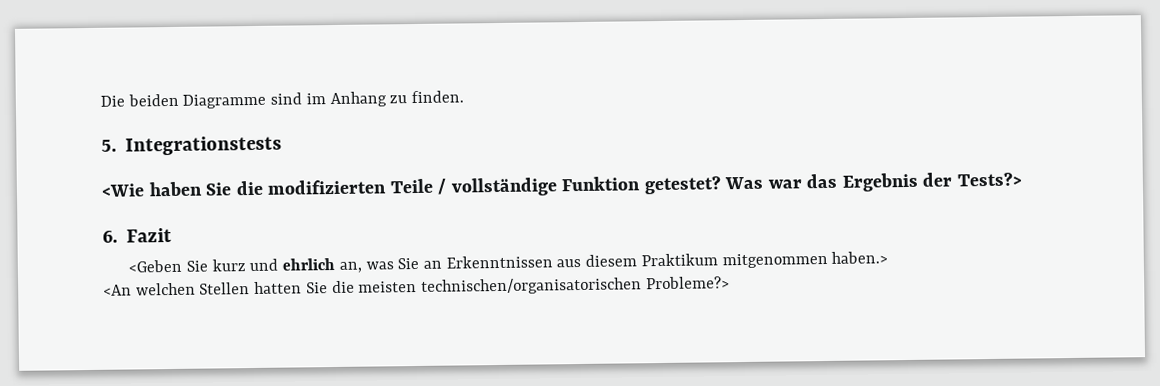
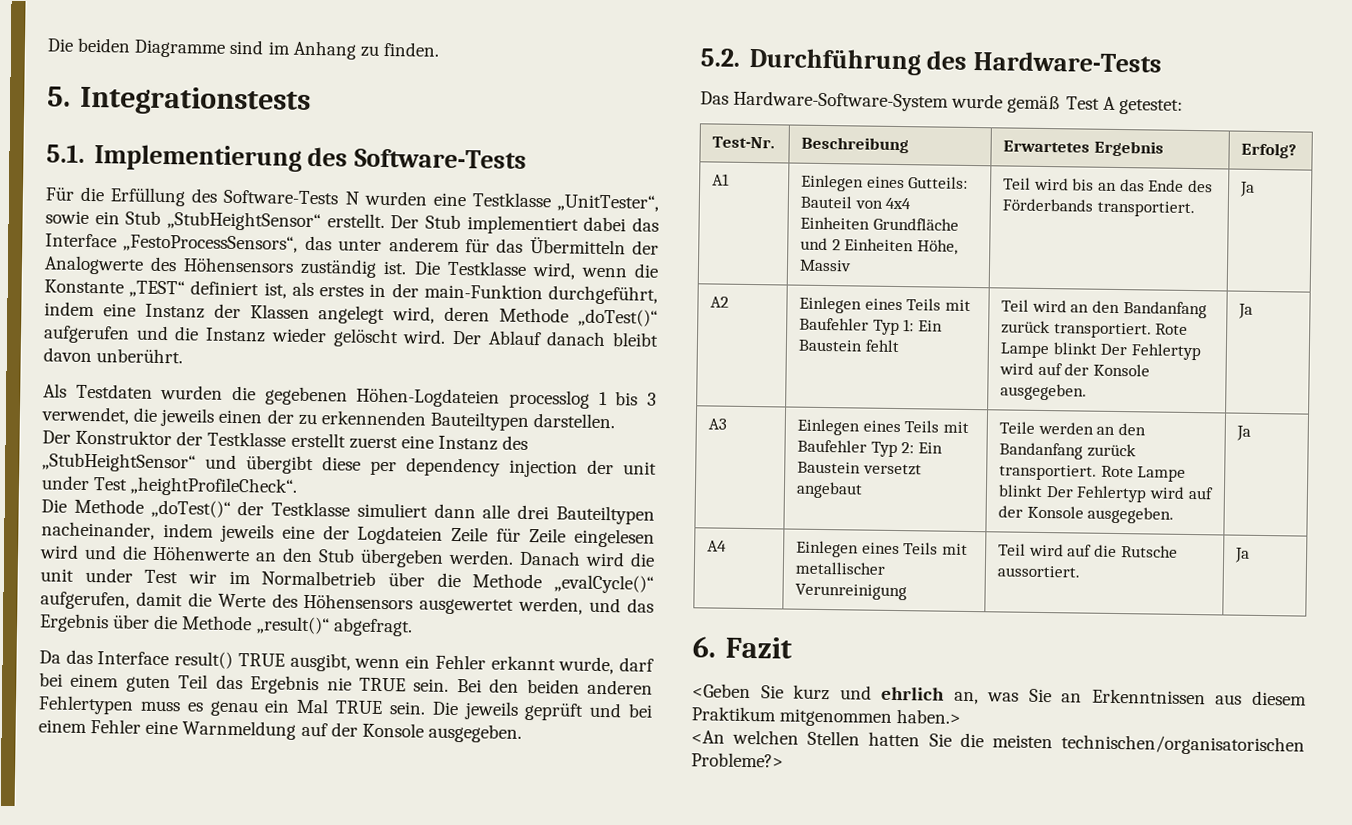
- <Wie haben Sie die modifizierten Teile / vollständige Funktion getestet? Was war das Ergebnis der Tests?>
+ 5.1. Implementierung des Software-Tests
+ Für die Erfüllung des Software-Tests N wurden eine Testklasse „UnitTester“, sowie ein Stub „StubHeightSensor“ erstellt. Der Stub implementiert dabei das Interface „FestoProcessSensors“, das unter anderem für das Übermitteln der Analogwerte des Höhensensors zuständig ist. Die Testklasse wird, wenn die Konstante „TEST“ definiert ist, als erstes in der main-Funktion durchgeführt, indem eine Instanz der Klassen angelegt wird, deren Methode „doTest()“ aufgerufen und die Instanz wieder gelöscht wird. Der Ablauf danach bleibt davon unberührt.
+ Als Testdaten wurden die gegebenen Höhen-Logdateien processlog 1 bis 3 verwendet, die jeweils einen der zu erkennenden Bauteiltypen darstellen.
+ Der Konstruktor der Testklasse erstellt zuerst eine Instanz des „StubHeightSensor“ und übergibt diese per dependency injection der unit under Test „heightProfileCheck“.
+ Die Methode „doTest()“ der Testklasse simuliert dann alle drei Bauteiltypen nacheinander, indem jeweils eine der Logdateien Zeile für Zeile eingelesen wird und die Höhenwerte an den Stub übergeben werden. Danach wird die unit under Test wir im Normalbetrieb über die Methode „evalCycle()“ aufgerufen, damit die Werte des Höhensensors ausgewertet werden, und das Ergebnis über die Methode „result()“ abgefragt.
+ Da das Interface result() TRUE ausgibt, wenn ein Fehler erkannt wurde, darf bei einem guten Teil das Ergebnis nie TRUE sein. Bei den beiden anderen Fehlertypen muss es genau ein Mal TRUE sein. Die jeweils geprüft und bei einem Fehler eine Warnmeldung auf der Konsole ausgegeben.
+ 5.2. Durchführung des Hardware-Tests
+ Das Hardware-Software-System wurde gemäß Test A getestet:
+ Test-Nr. | Beschreibung | Erwartetes Ergebnis | Erfolg?
+ A1 | Einlegen eines Gutteils: Bauteil von 4x4 Einheiten Grundfläche und 2 Einheiten Höhe, Massiv | Teil wird bis an das Ende des Förderbands transportiert. | Ja
+ A2 | Einlegen eines Teils mit Baufehler Typ 1: Ein Baustein fehlt | Teil wird an den Bandanfang zurück transportiert. Rote Lampe blinkt Der Fehlertyp wird auf der Konsole ausgegeben. | Ja
+ A3 | Einlegen eines Teils mit Baufehler Typ 2: Ein Baustein versetzt angebaut | Teile werden an den Bandanfang zurück transportiert. Rote Lampe blinkt Der Fehlertyp wird auf der Konsole ausgegeben. | Ja
+ A4 | Einlegen eines Teils mit metallischer Verunreinigung | Teil wird auf die Rutsche aussortiert. | Ja

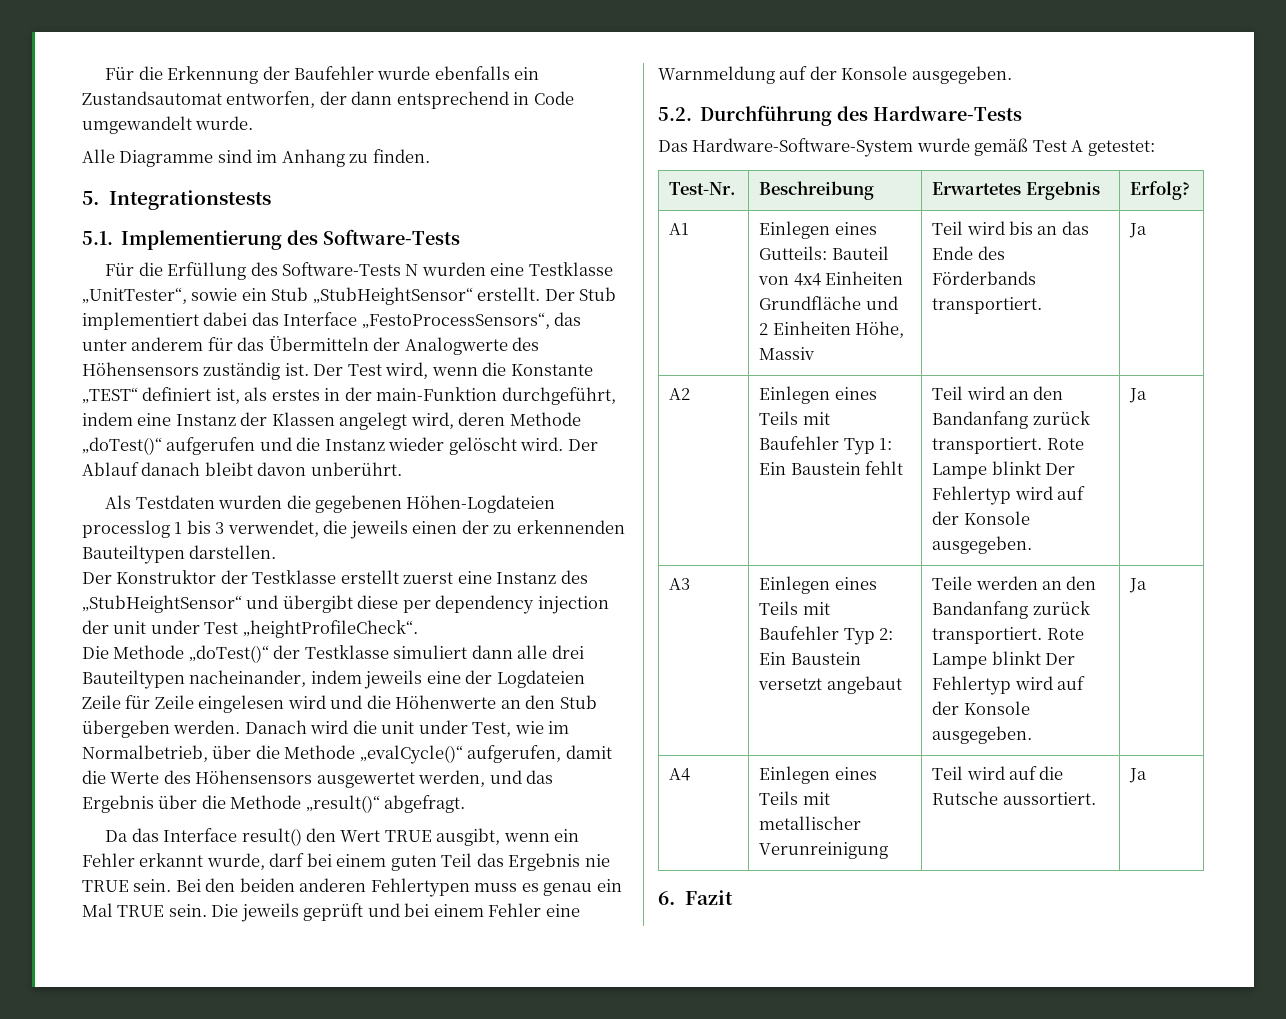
- Die beiden Diagramme sind im Anhang zu finden.
+ Für die Erkennung der Baufehler wurde ebenfalls ein Zustandsautomat entworfen, der dann entsprechend in Code umgewandelt wurde.
+ Alle Diagramme sind im Anhang zu finden.
- Die Testklasse wird, wenn die Konstante „TEST“ definiert ist, als erstes in der main-Funktion durchgeführt, indem eine Instanz der Klassen angelegt wird, deren Methode „doTest()“ aufgerufen und die Instanz wieder gelöscht wird.
+ Der Test wird, wenn die Konstante „TEST“ definiert ist, als erstes in der main-Funktion durchgeführt, indem eine Instanz der Klassen angelegt wird, deren Methode „doTest()“ aufgerufen und die Instanz wieder gelöscht wird.
- Danach wird die unit under Test wir im Normalbetrieb über die Methode „evalCycle()“ aufgerufen, damit die Werte des Höhensensors ausgewertet werden, und das Ergebnis über die Methode „result()“ abgefragt.
+ Danach wird die unit under Test, wie im Normalbetrieb, über die Methode „evalCycle()“ aufgerufen, damit die Werte des Höhensensors ausgewertet werden, und das Ergebnis über die Methode „result()“ abgefragt.
- Da das Interface result() TRUE ausgibt, wenn ein Fehler erkannt wurde, darf bei einem guten Teil das Ergebnis nie TRUE sein.
+ Da das Interface result() den Wert TRUE ausgibt, wenn ein Fehler erkannt wurde, darf bei einem guten Teil das Ergebnis nie TRUE sein.
- <Geben Sie kurz und ehrlich an, was Sie an Erkenntnissen aus diesem Praktikum mitgenommen haben.>
- <An welchen Stellen hatten Sie die meisten technischen/organisatorischen Probleme?>

